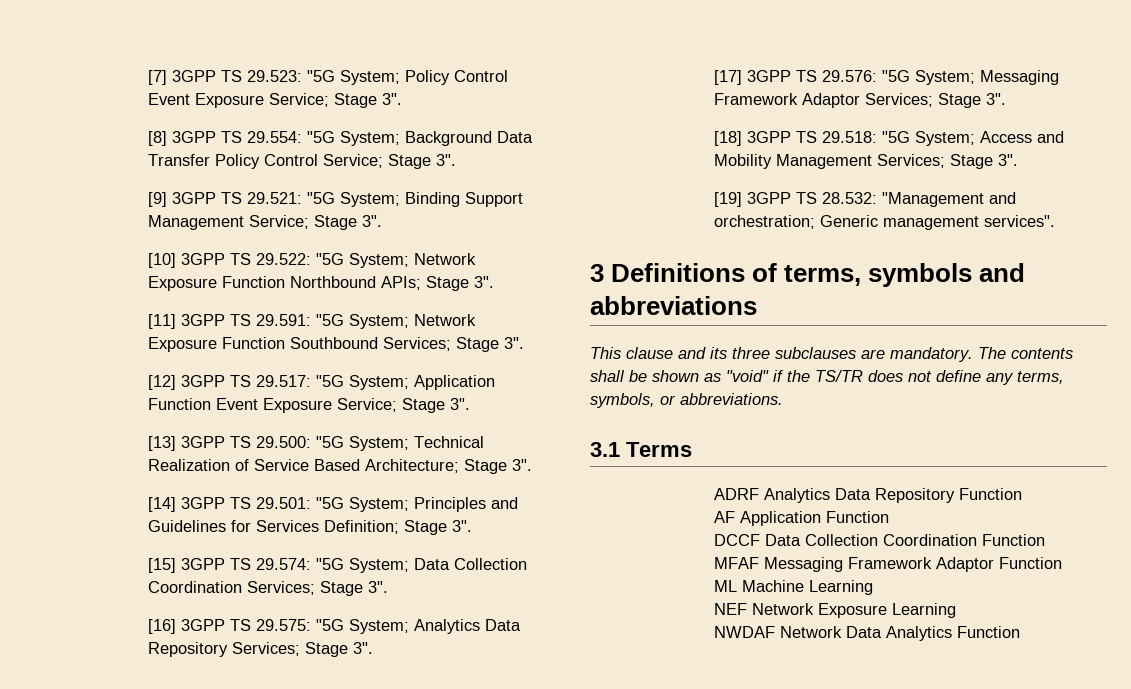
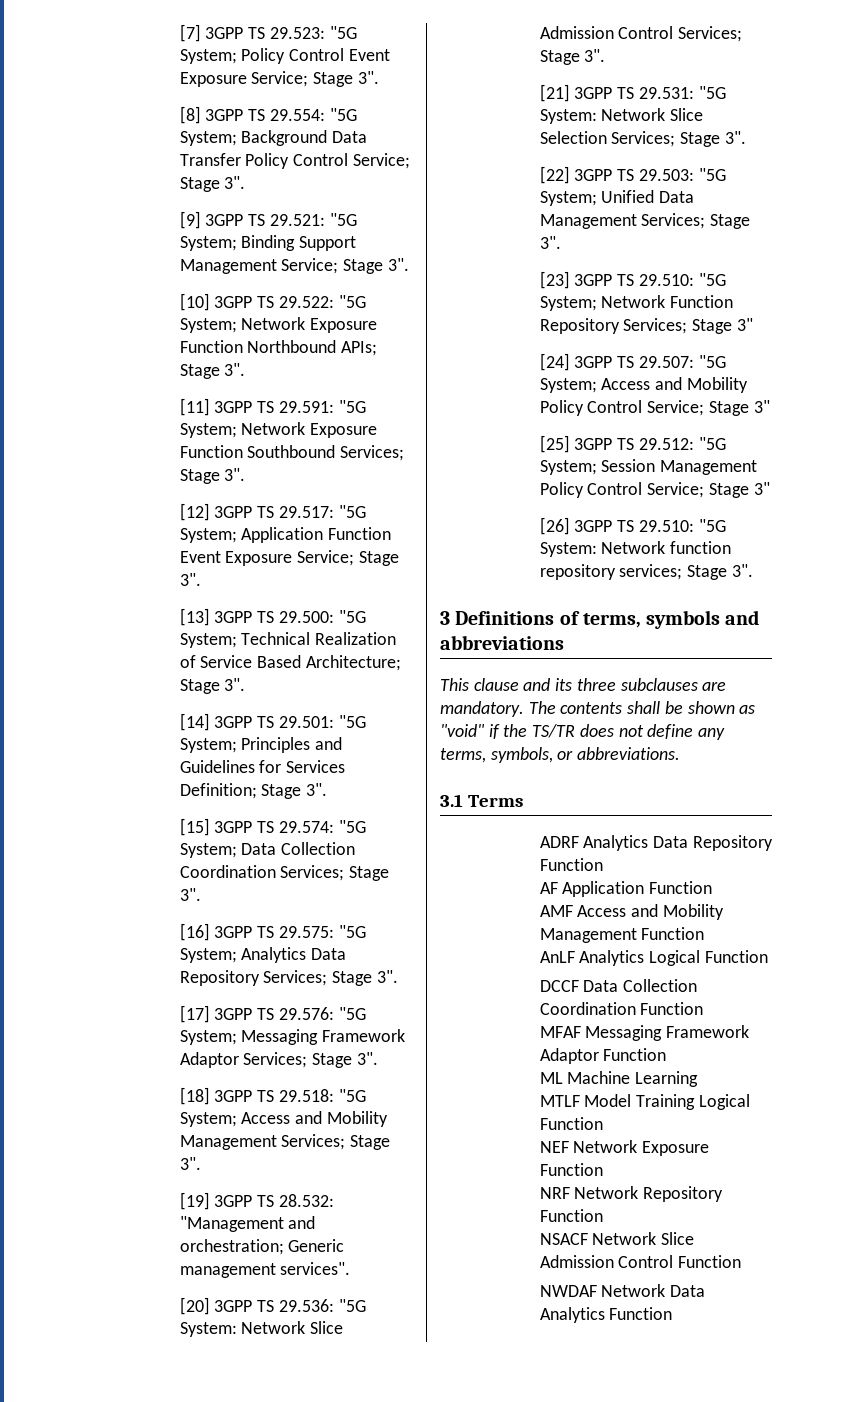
+ [20] 3GPP TS 29.536: "5G System: Network Slice Admission Control Services; Stage 3".
+ [21] 3GPP TS 29.531: "5G System: Network Slice Selection Services; Stage 3".
+ [22] 3GPP TS 29.503: "5G System; Unified Data Management Services; Stage 3".
+ [23] 3GPP TS 29.510: "5G System; Network Function Repository Services; Stage 3"
+ [24] 3GPP TS 29.507: "5G System; Access and Mobility Policy Control Service; Stage 3"
+ [25] 3GPP TS 29.512: "5G System; Session Management Policy Control Service; Stage 3"
+ [26] 3GPP TS 29.510: "5G System: Network function repository services; Stage 3".
+ AMF Access and Mobility Management Function
+ AnLF Analytics Logical Function
- NEF Network Exposure Learning
+ MTLF Model Training Logical Function
+ NEF Network Exposure Function
+ NRF Network Repository Function
+ NSACF Network Slice Admission Control Function

